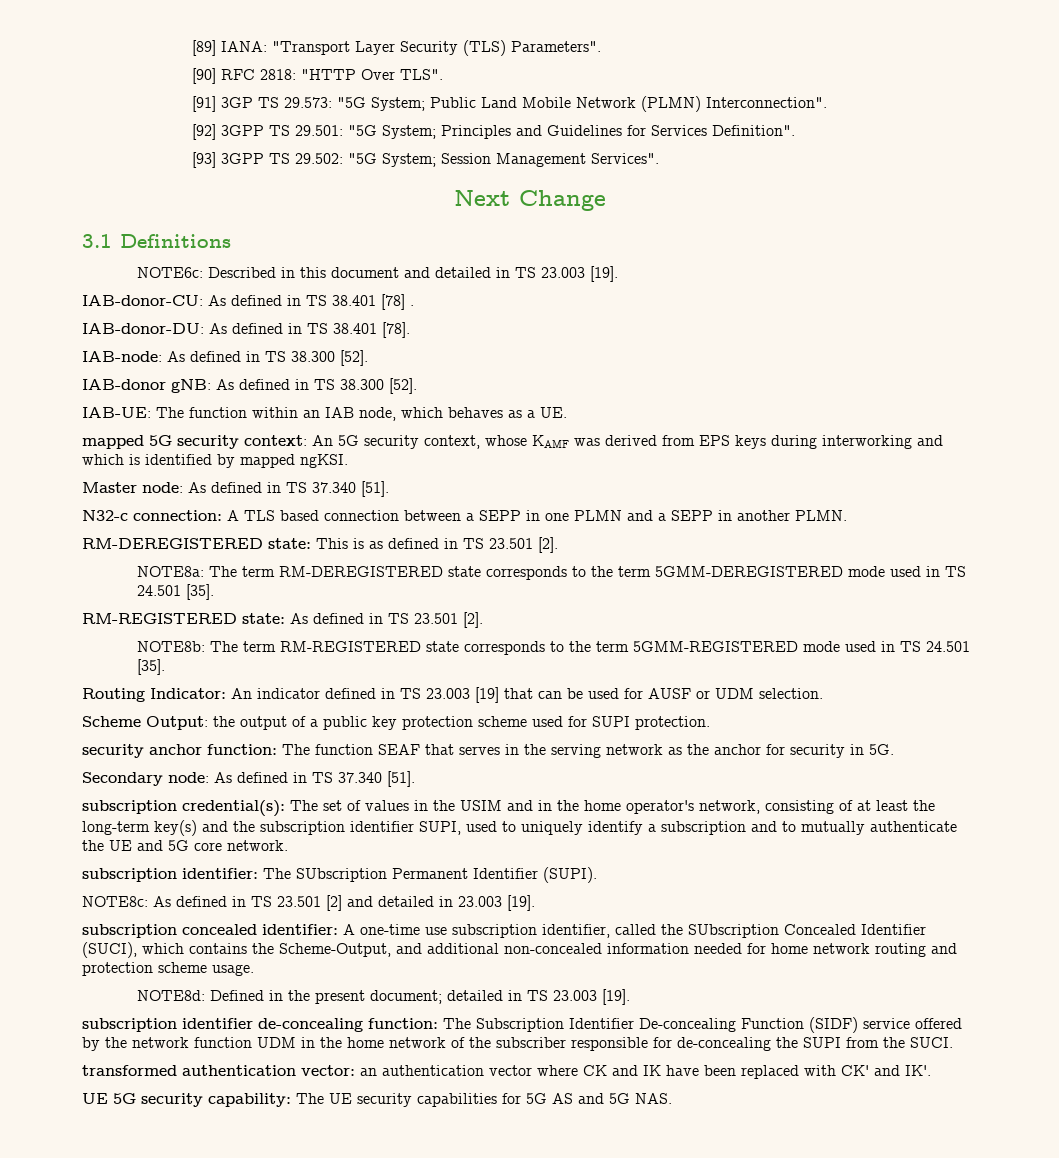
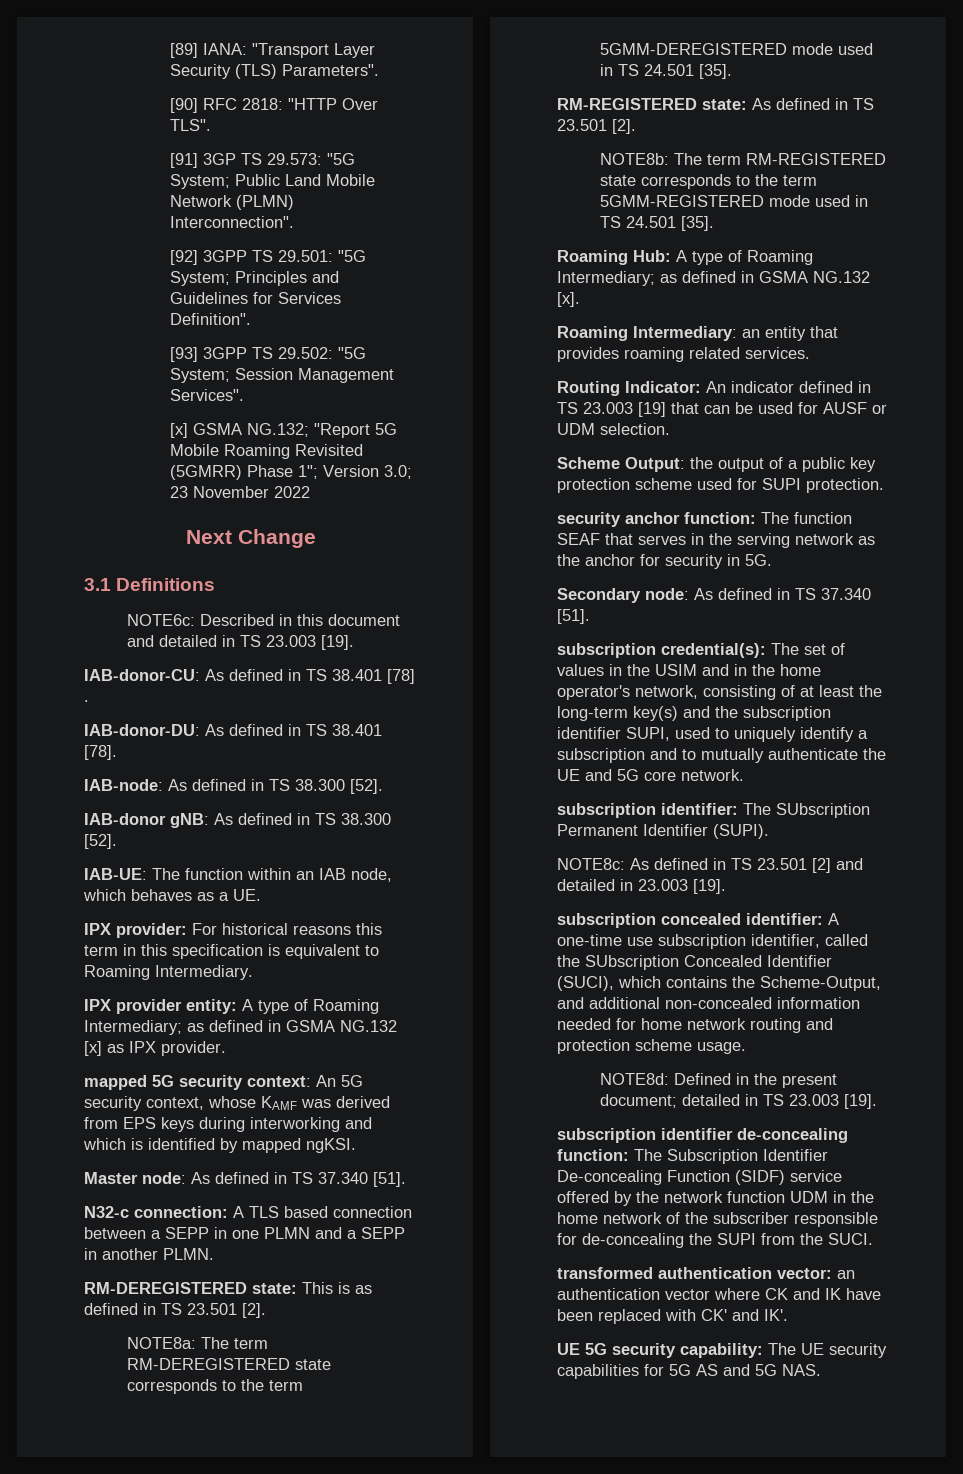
+ [x] GSMA NG.132; "Report 5G Mobile Roaming Revisited (5GMRR) Phase 1"; Version 3.0; 23 November 2022
+ IPX provider: For historical reasons this term in this specification is equivalent to Roaming Intermediary.
+ IPX provider entity: A type of Roaming Intermediary; as defined in GSMA NG.132 [x] as IPX provider.
+ Roaming Hub: A type of Roaming Intermediary; as defined in GSMA NG.132 [x].
+ Roaming Intermediary: an entity that provides roaming related services.

